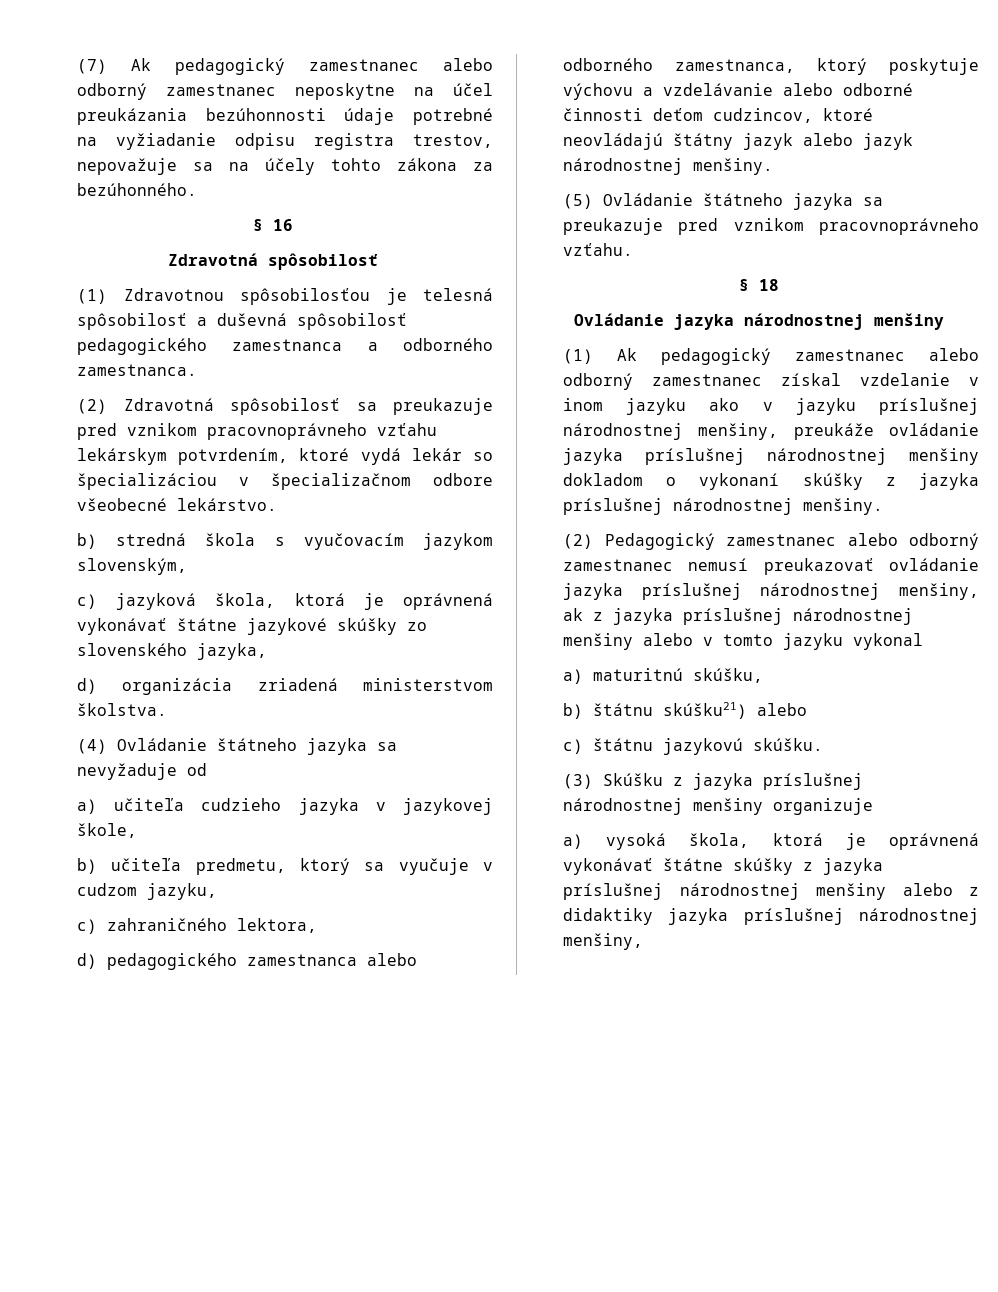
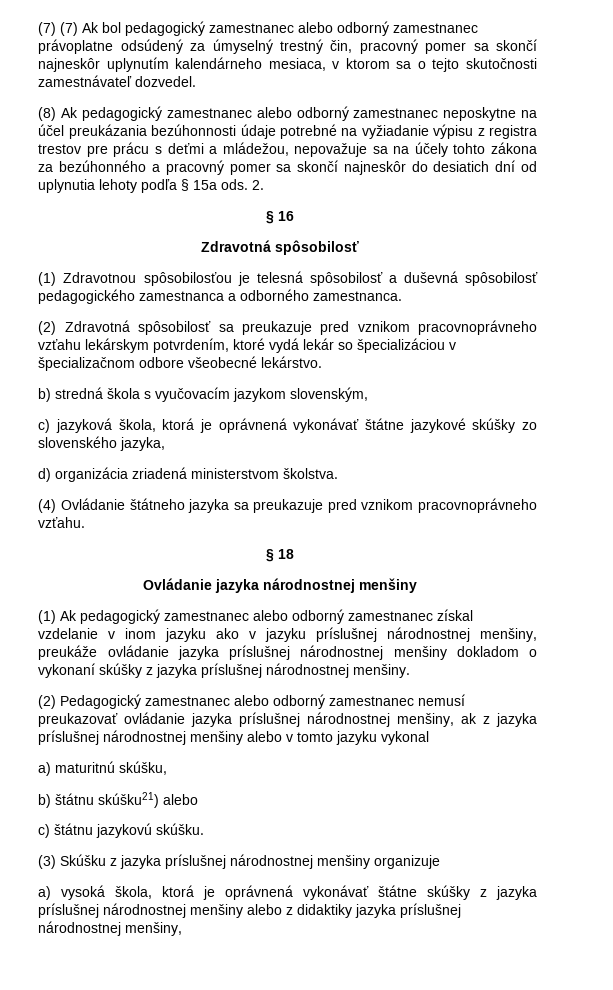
- (7) Ak pedagogický zamestnanec alebo odborný zamestnanec neposkytne na účel preukázania bezúhonnosti údaje potrebné na vyžiadanie odpisu registra trestov, nepovažuje sa na účely tohto zákona za bezúhonného.
+ (7) (7) Ak bol pedagogický zamestnanec alebo odborný zamestnanec právoplatne odsúdený za úmyselný trestný čin, pracovný pomer sa skončí najneskôr uplynutím kalendárneho mesiaca, v ktorom sa o tejto skutočnosti zamestnávateľ dozvedel.
+ (8) Ak pedagogický zamestnanec alebo odborný zamestnanec neposkytne na účel preukázania bezúhonnosti údaje potrebné na vyžiadanie výpisu z registra trestov pre prácu s deťmi a mládežou, nepovažuje sa na účely tohto zákona za bezúhonného a pracovný pomer sa skončí najneskôr do desiatich dní od uplynutia lehoty podľa § 15a ods. 2.
- (4) Ovládanie štátneho jazyka sa nevyžaduje od
- a) učiteľa cudzieho jazyka v jazykovej škole,
- b) učiteľa predmetu, ktorý sa vyučuje v cudzom jazyku,
- c) zahraničného lektora,
- d) pedagogického zamestnanca alebo odborného zamestnanca, ktorý poskytuje výchovu a vzdelávanie alebo odborné činnosti deťom cudzincov, ktoré neovládajú štátny jazyk alebo jazyk národnostnej menšiny.
- (5) Ovládanie štátneho jazyka sa preukazuje pred vznikom pracovnoprávneho vzťahu.
+ (4) Ovládanie štátneho jazyka sa preukazuje pred vznikom pracovnoprávneho vzťahu.

